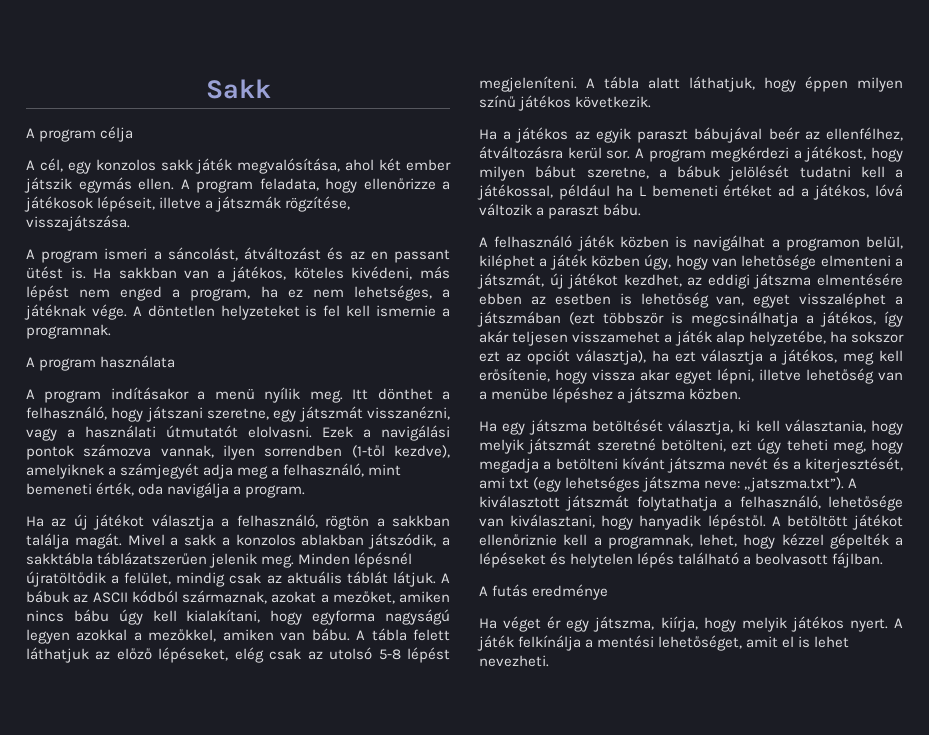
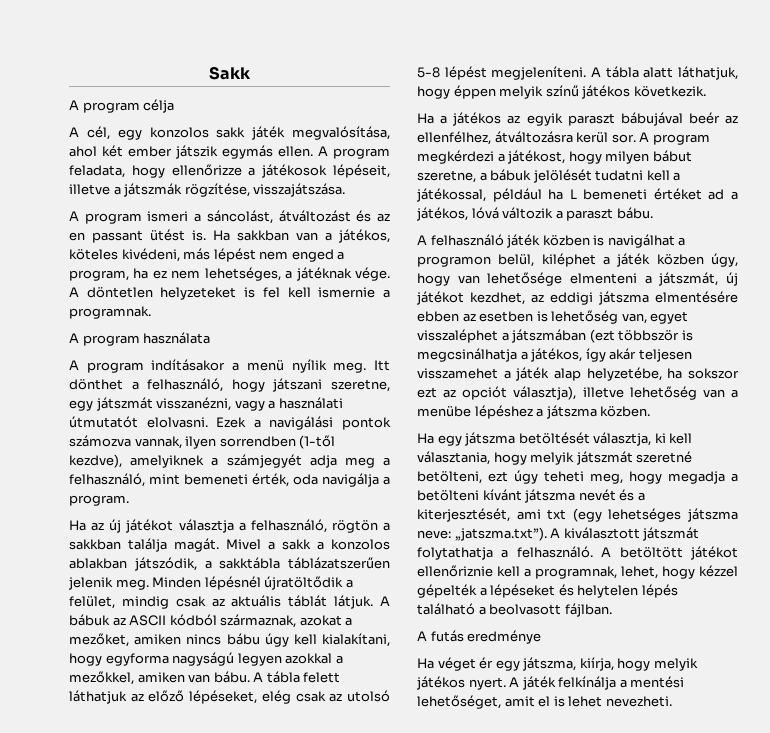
- A tábla alatt láthatjuk, hogy éppen milyen színű játékos következik.
+ A tábla alatt láthatjuk, hogy éppen melyik színű játékos következik.
- A felhasználó játék közben is navigálhat a programon belül, kiléphet a játék közben úgy, hogy van lehetősége elmenteni a játszmát, új játékot kezdhet, az eddigi játszma elmentésére ebben az esetben is lehetőség van, egyet visszaléphet a játszmában (ezt többször is megcsinálhatja a játékos, így akár teljesen visszamehet a játék alap helyzetébe, ha sokszor ezt az opciót választja), ha ezt választja a játékos, meg kell erősítenie, hogy vissza akar egyet lépni, illetve lehetőség van a menübe lépéshez a játszma közben.
+ A felhasználó játék közben is navigálhat a programon belül, kiléphet a játék közben úgy, hogy van lehetősége elmenteni a játszmát, új játékot kezdhet, az eddigi játszma elmentésére ebben az esetben is lehetőség van, egyet visszaléphet a játszmában (ezt többször is megcsinálhatja a játékos, így akár teljesen visszamehet a játék alap helyzetébe, ha sokszor ezt az opciót választja), illetve lehetőség van a menübe lépéshez a játszma közben.
- Ha egy játszma betöltését választja, ki kell választania, hogy melyik játszmát szeretné betölteni, ezt úgy teheti meg, hogy megadja a betölteni kívánt játszma nevét és a kiterjesztését, ami txt (egy lehetséges játszma neve: „jatszma.txt”). A kiválasztott játszmát folytathatja a felhasználó, lehetősége van kiválasztani, hogy hanyadik lépéstől.
+ Ha egy játszma betöltését választja, ki kell választania, hogy melyik játszmát szeretné betölteni, ezt úgy teheti meg, hogy megadja a betölteni kívánt játszma nevét és a kiterjesztését, ami txt (egy lehetséges játszma neve: „jatszma.txt”). A kiválasztott játszmát folytathatja a felhasználó.

